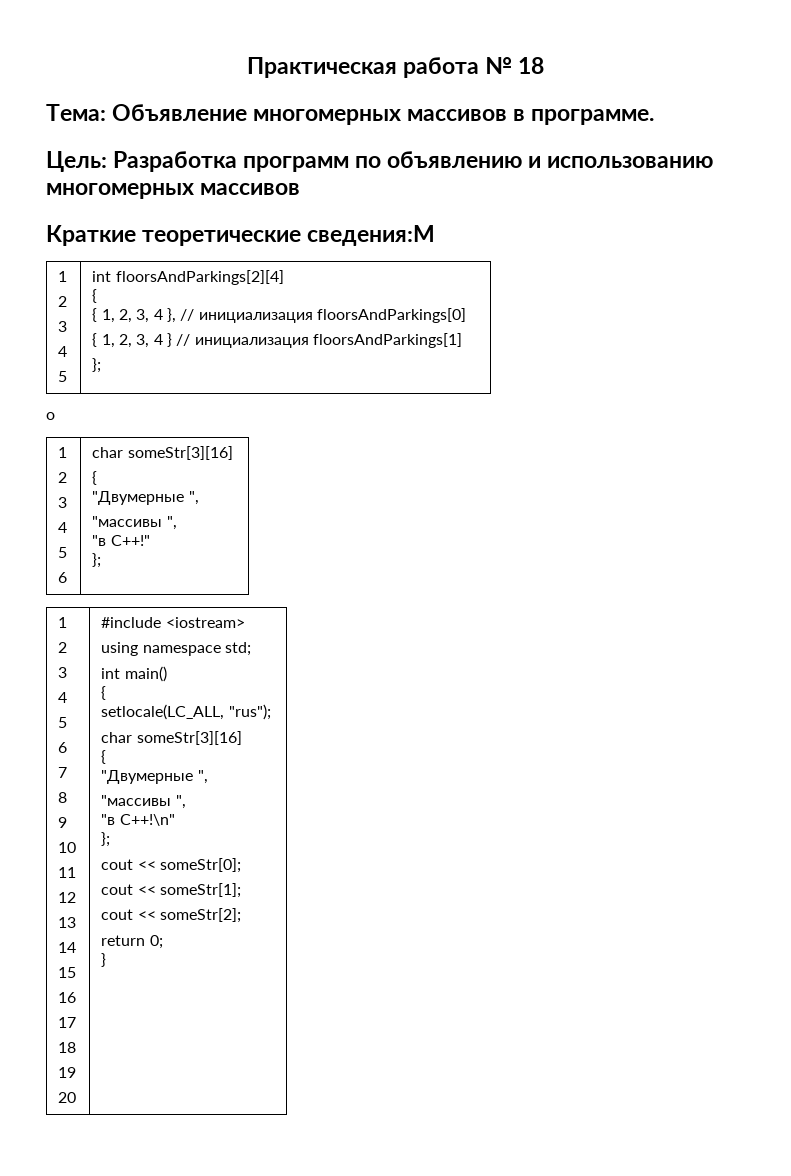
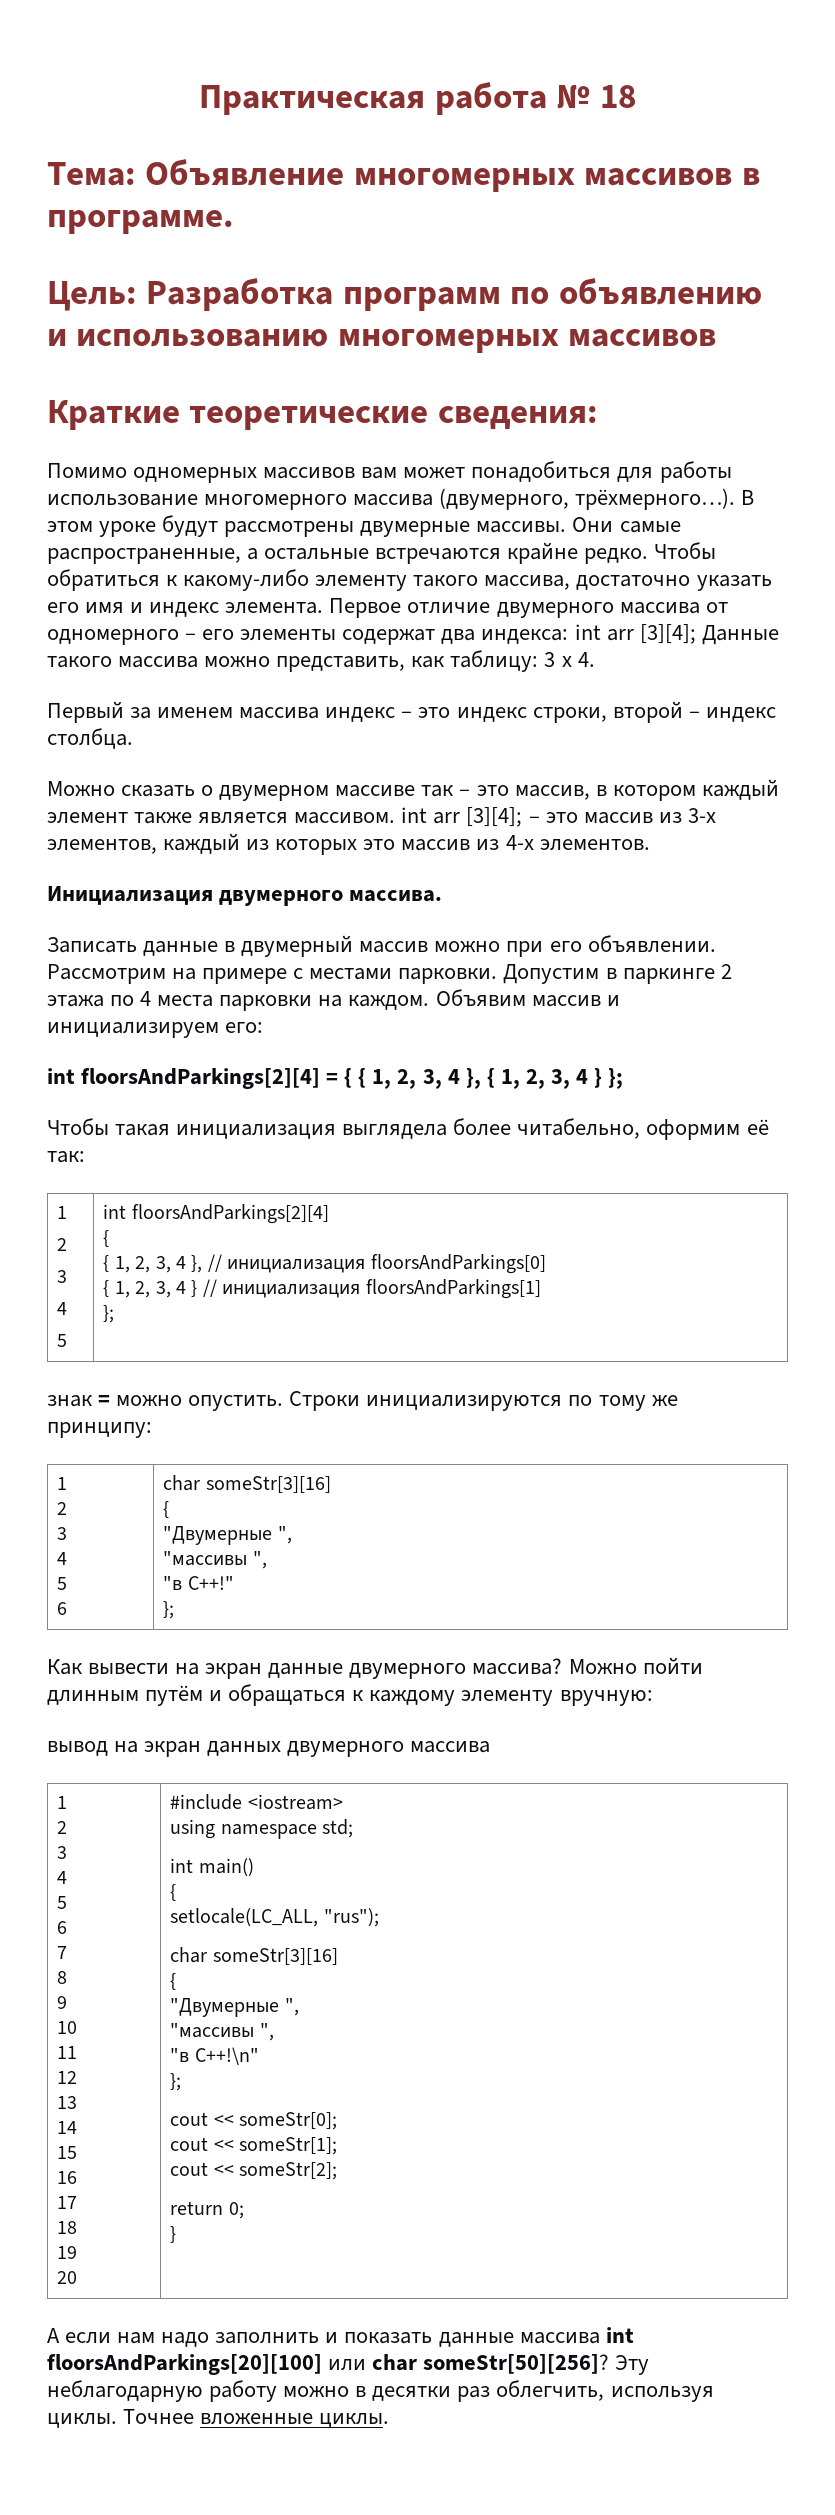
- Краткие теоретические сведения:М
+ Краткие теоретические сведения:
+ Помимо одномерных массивов вам может понадобиться для работы использование многомерного массива (двумерного, трёхмерного…). В этом уроке будут рассмотрены двумерные массивы. Они самые распространенные, а остальные встречаются крайне редко. Чтобы обратиться к какому-либо элементу такого массива, достаточно указать его имя и индекс элемента. Первое отличие двумерного массива от одномерного – его элементы содержат два индекса: int arr [3][4]; Данные такого массива можно представить, как таблицу: 3 х 4.
+ Первый за именем массива индекс – это индекс строки, второй – индекс столбца.
+ Можно сказать о двумерном массиве так – это массив, в котором каждый элемент также является массивом. int arr [3][4]; – это массив из 3-х элементов, каждый из которых это массив из 4-х элементов.
+ Инициализация двумерного массива.
+ Записать данные в двумерный массив можно при его объявлении. Рассмотрим на примере с местами парковки. Допустим в паркинге 2 этажа по 4 места парковки на каждом. Объявим массив и инициализируем его:
+ int floorsAndParkings[2][4] = { { 1, 2, 3, 4 }, { 1, 2, 3, 4 } };
+ Чтобы такая инициализация выглядела более читабельно, оформим её так:
- о
+ знак = можно опустить. Строки инициализируются по тому же принципу:
+ Как вывести на экран данные двумерного массива? Можно пойти длинным путём и обращаться к каждому элементу вручную:
+ вывод на экран данных двумерного массива
+ А если нам надо заполнить и показать данные массива int floorsAndParkings[20][100] или char someStr[50][256]? Эту неблагодарную работу можно в десятки раз облегчить, используя циклы. Точнее вложенные циклы.

